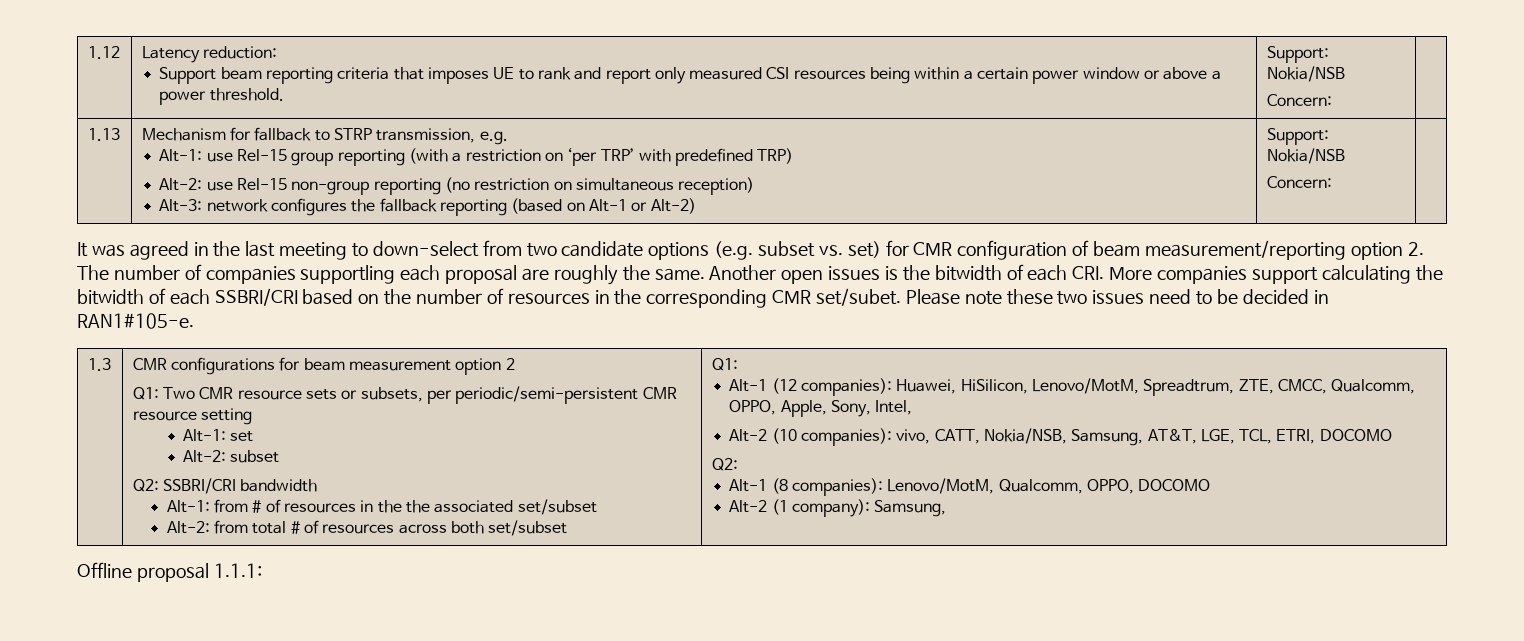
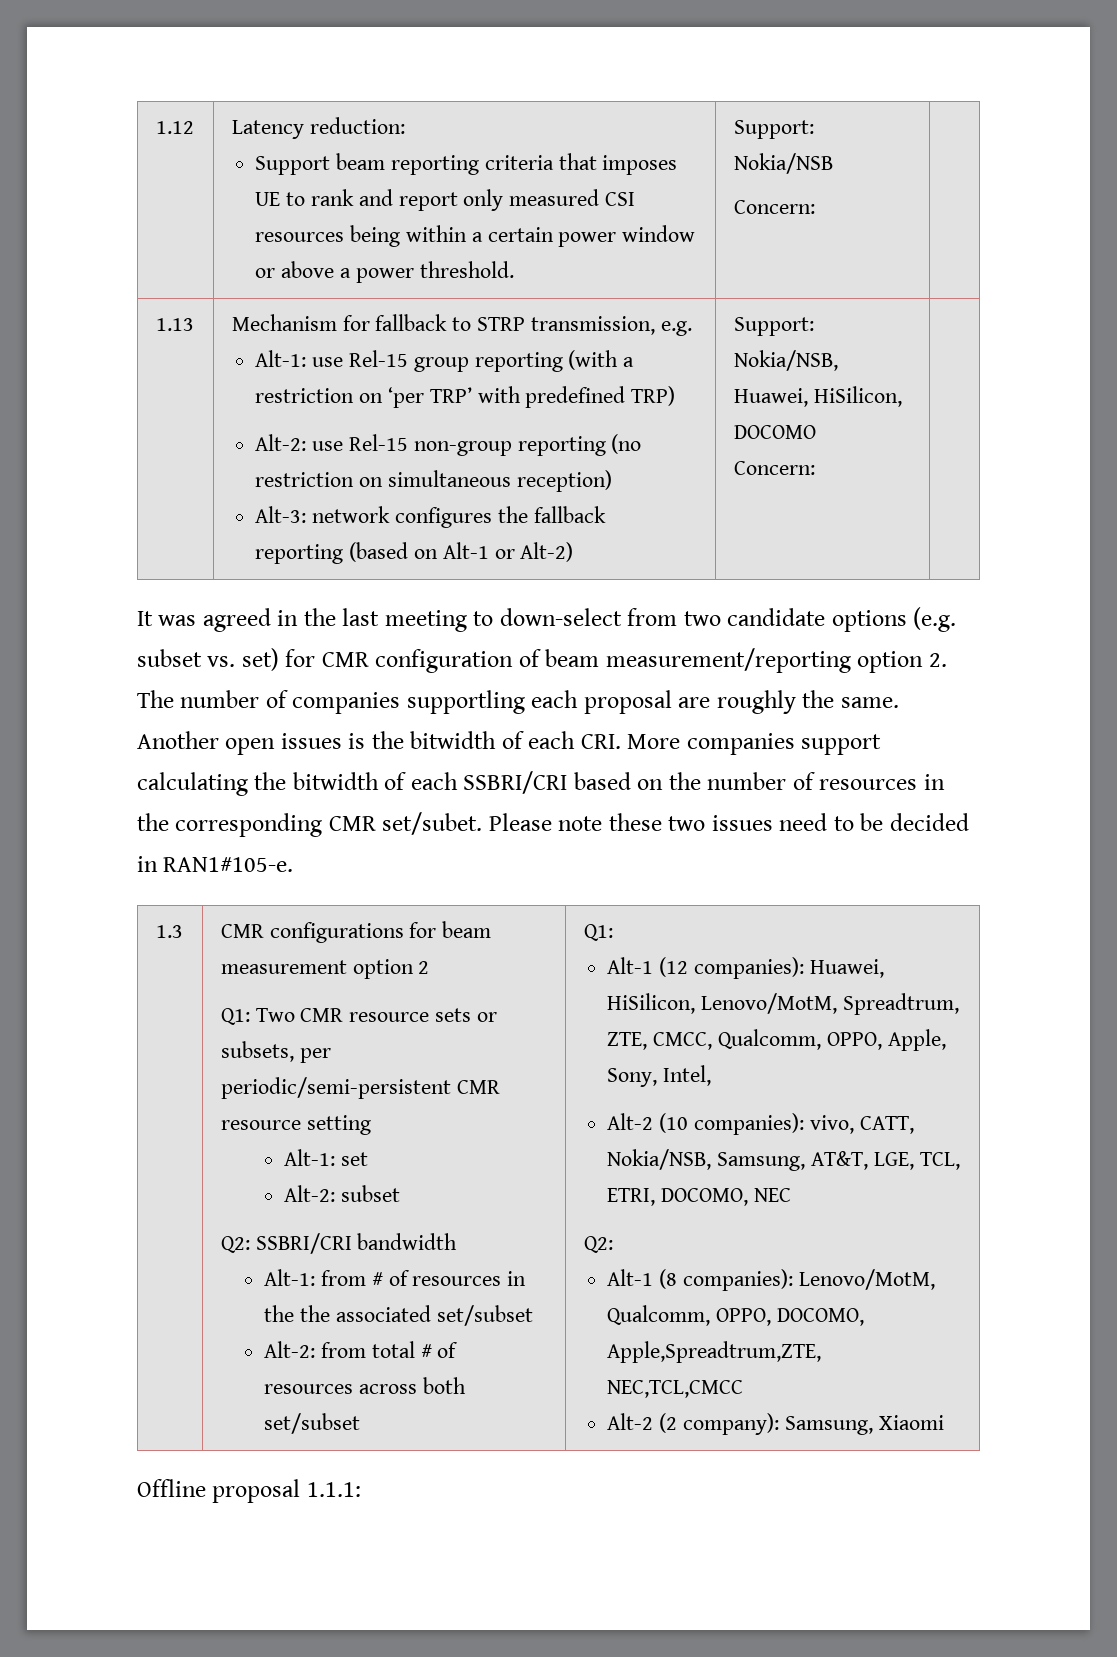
- Alt-3: network configures the fallback reporting (based on Alt-1 or Alt-2) | Support: Nokia/NSB
+ Alt-3: network configures the fallback reporting (based on Alt-1 or Alt-2) | Support: Nokia/NSB, Huawei, HiSilicon, DOCOMO
- Alt-2 (10 companies): vivo, CATT, Nokia/NSB, Samsung, AT&T, LGE, TCL, ETRI, DOCOMO
+ Alt-2 (10 companies): vivo, CATT, Nokia/NSB, Samsung, AT&T, LGE, TCL, ETRI, DOCOMO, NEC
- Alt-1 (8 companies): Lenovo/MotM, Qualcomm, OPPO, DOCOMO
- Alt-2 (1 company): Samsung,
+ Alt-1 (8 companies): Lenovo/MotM, Qualcomm, OPPO, DOCOMO, Apple,Spreadtrum,ZTE, NEC,TCL,CMCC
+ Alt-2 (2 company): Samsung, Xiaomi

